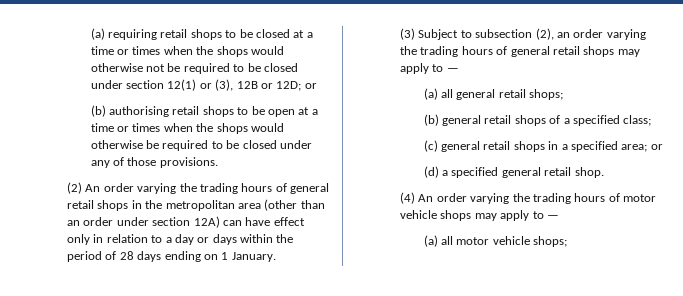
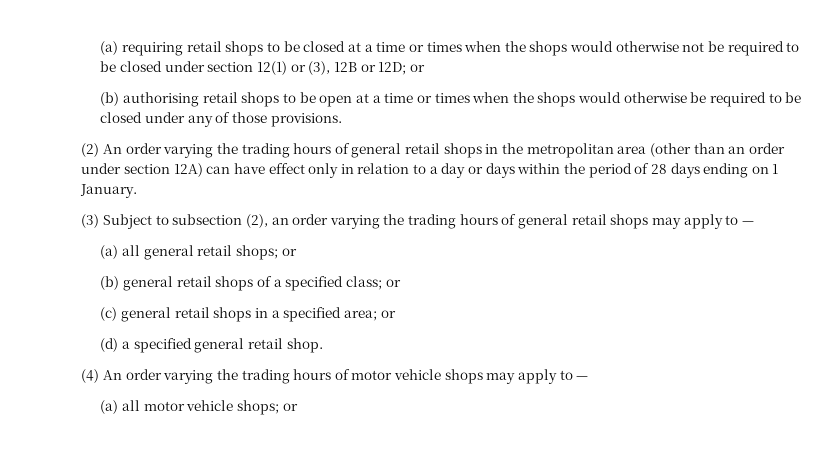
- (a) all general retail shops;
+ (a) all general retail shops; or
- (b) general retail shops of a specified class;
+ (b) general retail shops of a specified class; or
- (a) all motor vehicle shops;
+ (a) all motor vehicle shops; or

